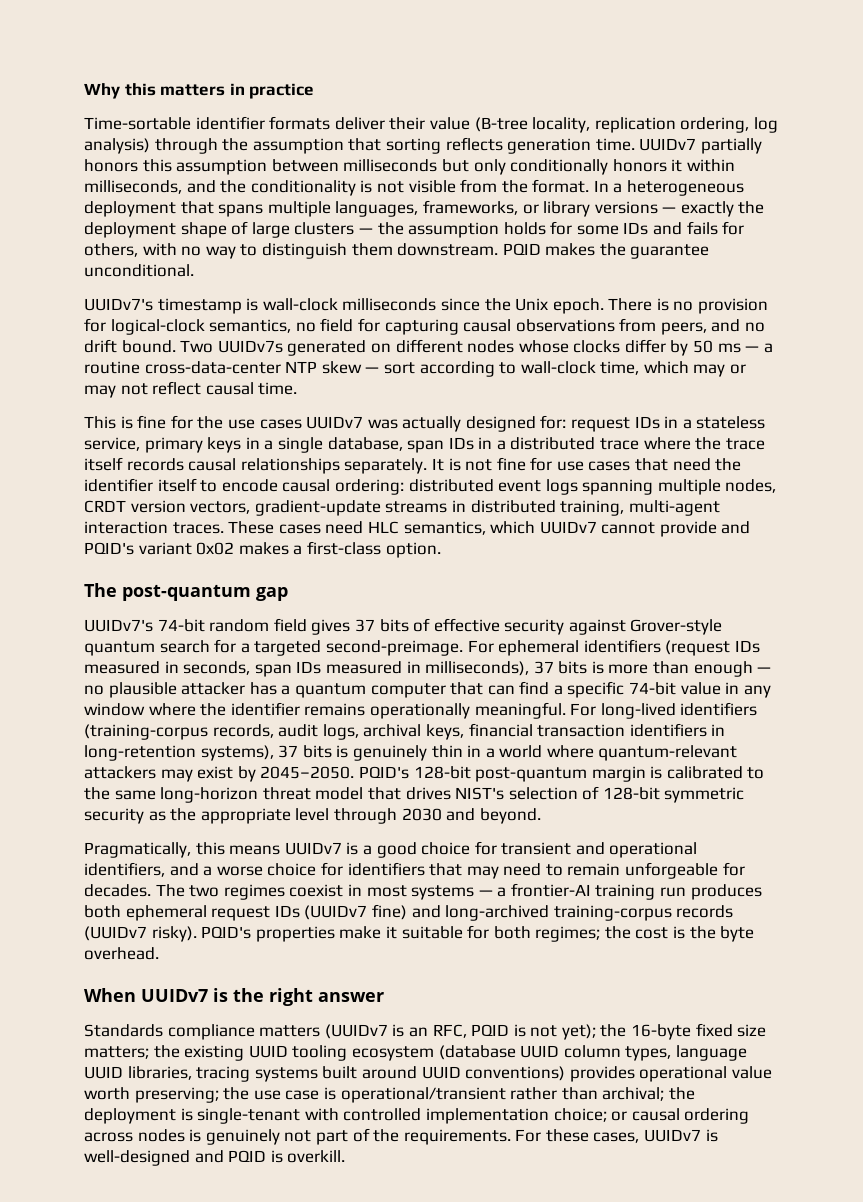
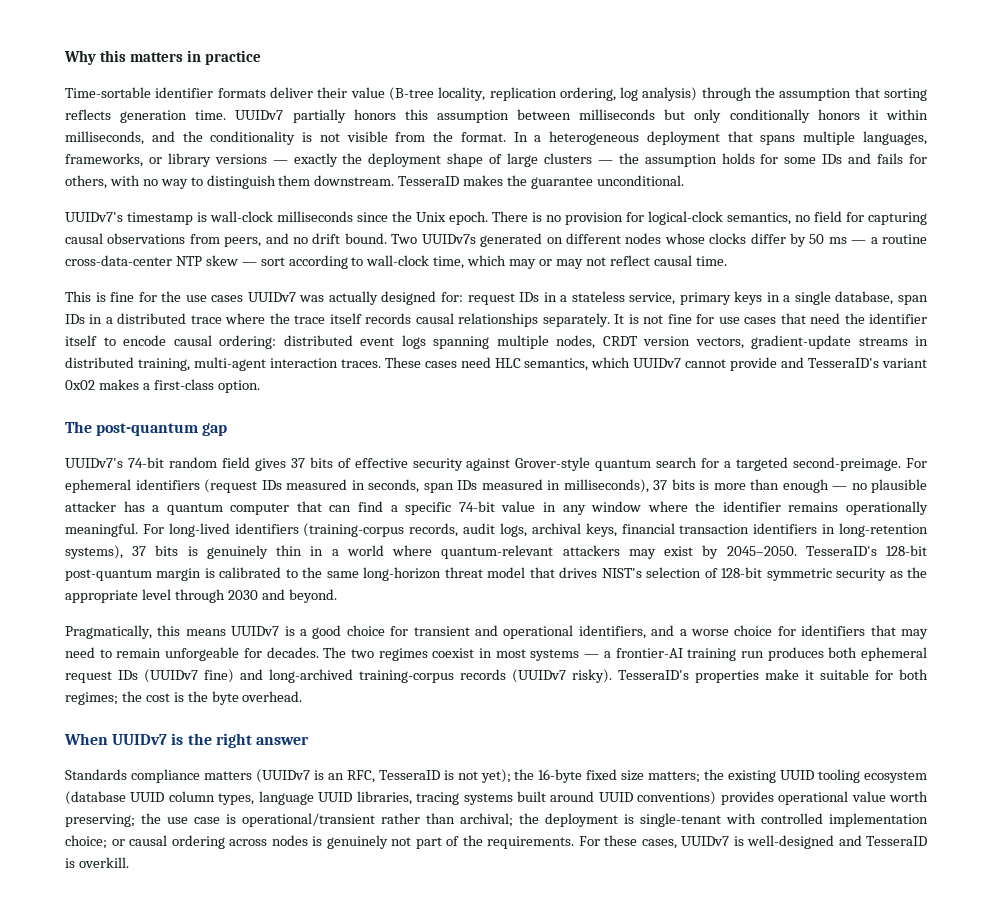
- PQID makes the guarantee unconditional.
+ TesseraID makes the guarantee unconditional.
- These cases need HLC semantics, which UUIDv7 cannot provide and PQID's variant 0x02 makes a first-class option.
+ These cases need HLC semantics, which UUIDv7 cannot provide and TesseraID's variant 0x02 makes a first-class option.
- PQID's 128-bit post-quantum margin is calibrated to the same long-horizon threat model that drives NIST's selection of 128-bit symmetric security as the appropriate level through 2030 and beyond.
+ TesseraID's 128-bit post-quantum margin is calibrated to the same long-horizon threat model that drives NIST's selection of 128-bit symmetric security as the appropriate level through 2030 and beyond.
- PQID's properties make it suitable for both regimes; the cost is the byte overhead.
+ TesseraID's properties make it suitable for both regimes; the cost is the byte overhead.
- Standards compliance matters (UUIDv7 is an RFC, PQID is not yet);
+ Standards compliance matters (UUIDv7 is an RFC, TesseraID is not yet);
- For these cases, UUIDv7 is well-designed and PQID is overkill.
+ For these cases, UUIDv7 is well-designed and TesseraID is overkill.

